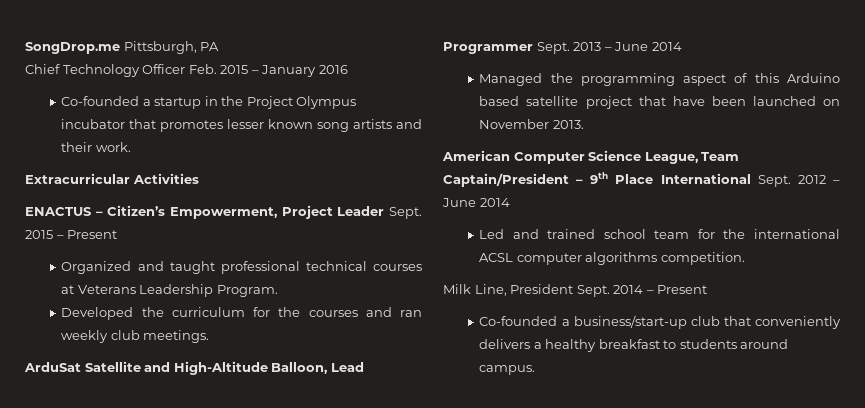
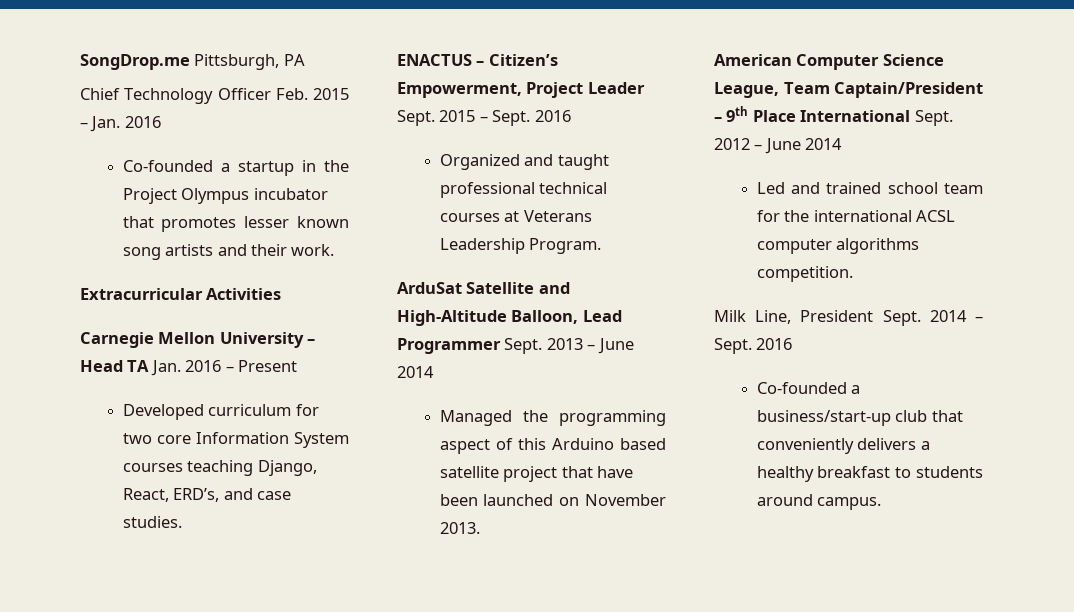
- Chief Technology Officer Feb. 2015 – January 2016
+ Chief Technology Officer Feb. 2015 – Jan. 2016
+ Carnegie Mellon University – Head TA Jan. 2016 – Present
+ Developed curriculum for two core Information System courses teaching Django, React, ERD’s, and case studies.
- 2015 – Present
+ 2015 – Sept. 2016
- Developed the curriculum for the courses and ran weekly club meetings.
- 2014 – Present
+ 2014 – Sept. 2016

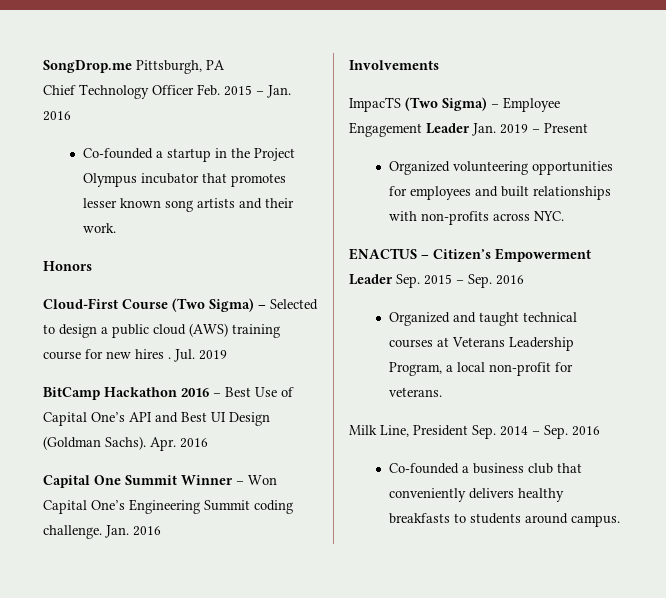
- Extracurricular Activities
- Carnegie Mellon University – Head TA Jan. 2016 – Present
- Developed curriculum for two core Information System courses teaching Django, React, ERD’s, and case studies.
+ Honors
+ Cloud-First Course (Two Sigma) – Selected to design a public cloud (AWS) training course for new hires . Jul. 2019
+ BitCamp Hackathon 2016 – Best Use of Capital One’s API and Best UI Design (Goldman Sachs). Apr. 2016
+ Capital One Summit Winner – Won Capital One’s Engineering Summit coding challenge. Jan. 2016
+ Involvements
+ ImpacTS (Two Sigma) – Employee Engagement Leader Jan. 2019 – Present
+ Organized volunteering opportunities for employees and built relationships with non-profits across NYC.
- ENACTUS – Citizen’s Empowerment, Project Leader Sept. 2015 – Sept. 2016
+ ENACTUS – Citizen’s Empowerment Leader Sep. 2015 – Sep. 2016
- Organized and taught professional technical courses at Veterans Leadership Program.
- ArduSat Satellite and High-Altitude Balloon, Lead Programmer Sept. 2013 – June 2014
- Managed the programming aspect of this Arduino based satellite project that have been launched on November 2013.
- American Computer Science League, Team Captain/President – 9th Place International Sept. 2012 – June 2014
- Led and trained school team for the international ACSL computer algorithms competition.
+ Organized and taught technical courses at Veterans Leadership Program, a local non-profit for veterans.
- Milk Line, President Sept. 2014 – Sept. 2016
- Co-founded a business/start-up club that conveniently delivers a healthy breakfast to students around campus.
+ Milk Line, President Sep. 2014 – Sep. 2016
+ Co-founded a business club that conveniently delivers healthy breakfasts to students around campus.

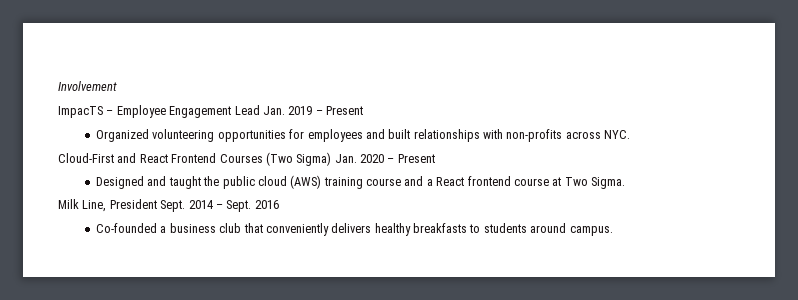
- SongDrop.me Pittsburgh, PA
- Chief Technology Officer Feb. 2015 – Jan. 2016
- Co-founded a startup in the Project Olympus incubator that promotes lesser known song artists and their work.
- Honors
- Cloud-First Course (Two Sigma) – Selected to design a public cloud (AWS) training course for new hires . Jul. 2019
- BitCamp Hackathon 2016 – Best Use of Capital One’s API and Best UI Design (Goldman Sachs). Apr. 2016
- Capital One Summit Winner – Won Capital One’s Engineering Summit coding challenge. Jan. 2016
- Involvements
+ Involvement
- ImpacTS (Two Sigma) – Employee Engagement Leader Jan. 2019 – Present
+ ImpacTS – Employee Engagement Lead Jan. 2019 – Present
- ENACTUS – Citizen’s Empowerment Leader Sep. 2015 – Sep. 2016
- Organized and taught technical courses at Veterans Leadership Program, a local non-profit for veterans.
+ Cloud-First and React Frontend Courses (Two Sigma) Jan. 2020 – Present
+ Designed and taught the public cloud (AWS) training course and a React frontend course at Two Sigma.
- Milk Line, President Sep. 2014 – Sep. 2016
+ Milk Line, President Sept. 2014 – Sept. 2016

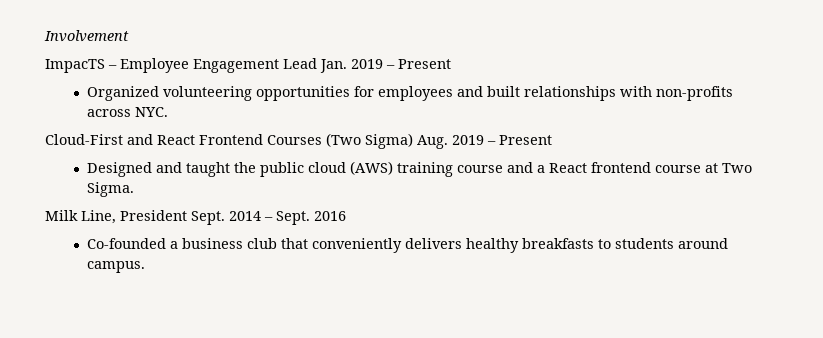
- Cloud-First and React Frontend Courses (Two Sigma) Jan. 2020 – Present
+ Cloud-First and React Frontend Courses (Two Sigma) Aug. 2019 – Present

